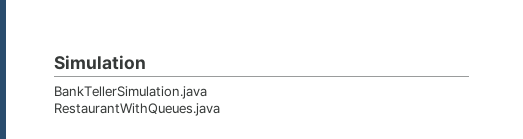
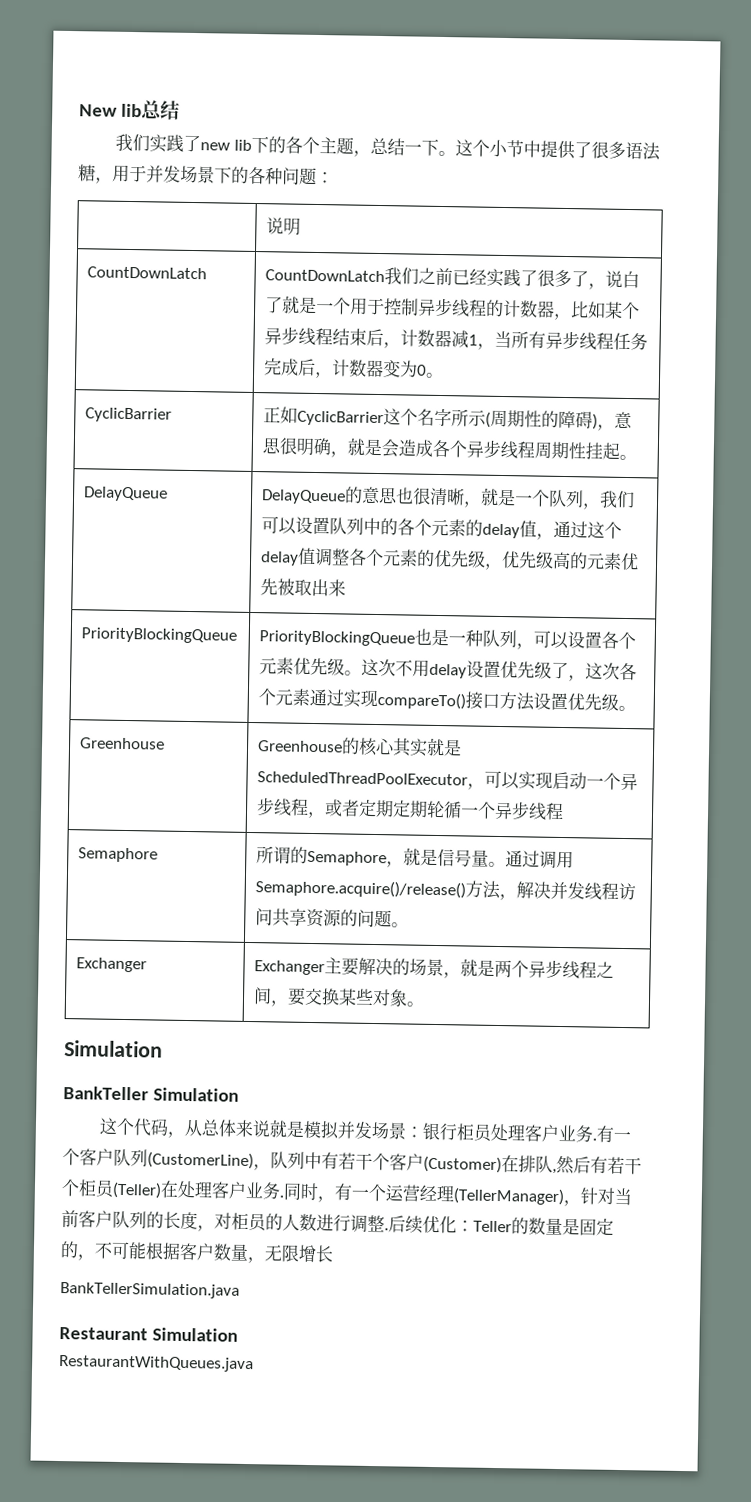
+ New lib总结
+ 我们实践了new lib下的各个主题，总结一下。这个小节中提供了很多语法糖，用于并发场景下的各种问题：
+ | 说明
+ CountDownLatch | CountDownLatch我们之前已经实践了很多了，说白了就是一个用于控制异步线程的计数器，比如某个异步线程结束后，计数器减1，当所有异步线程任务完成后，计数器变为0。
+ CyclicBarrier | 正如CyclicBarrier这个名字所示(周期性的障碍)，意思很明确，就是会造成各个异步线程周期性挂起。
+ DelayQueue | DelayQueue的意思也很清晰，就是一个队列，我们可以设置队列中的各个元素的delay值，通过这个delay值调整各个元素的优先级，优先级高的元素优先被取出来
+ PriorityBlockingQueue | PriorityBlockingQueue也是一种队列，可以设置各个元素优先级。这次不用delay设置优先级了，这次各个元素通过实现compareTo()接口方法设置优先级。
+ Greenhouse | Greenhouse的核心其实就是ScheduledThreadPoolExecutor，可以实现启动一个异步线程，或者定期定期轮循一个异步线程
+ Semaphore | 所谓的Semaphore，就是信号量。通过调用Semaphore.acquire()/release()方法，解决并发线程访问共享资源的问题。
+ Exchanger | Exchanger主要解决的场景，就是两个异步线程之间，要交换某些对象。
  Simulation
+ BankTeller Simulation
+ 这个代码，从总体来说就是模拟并发场景：银行柜员处理客户业务.有一个客户队列(CustomerLine)，队列中有若干个客户(Customer)在排队,然后有若干个柜员(Teller)在处理客户业务.同时，有一个运营经理(TellerManager)，针对当前客户队列的长度，对柜员的人数进行调整.后续优化：Teller的数量是固定的，不可能根据客户数量，无限增长
+ Restaurant Simulation

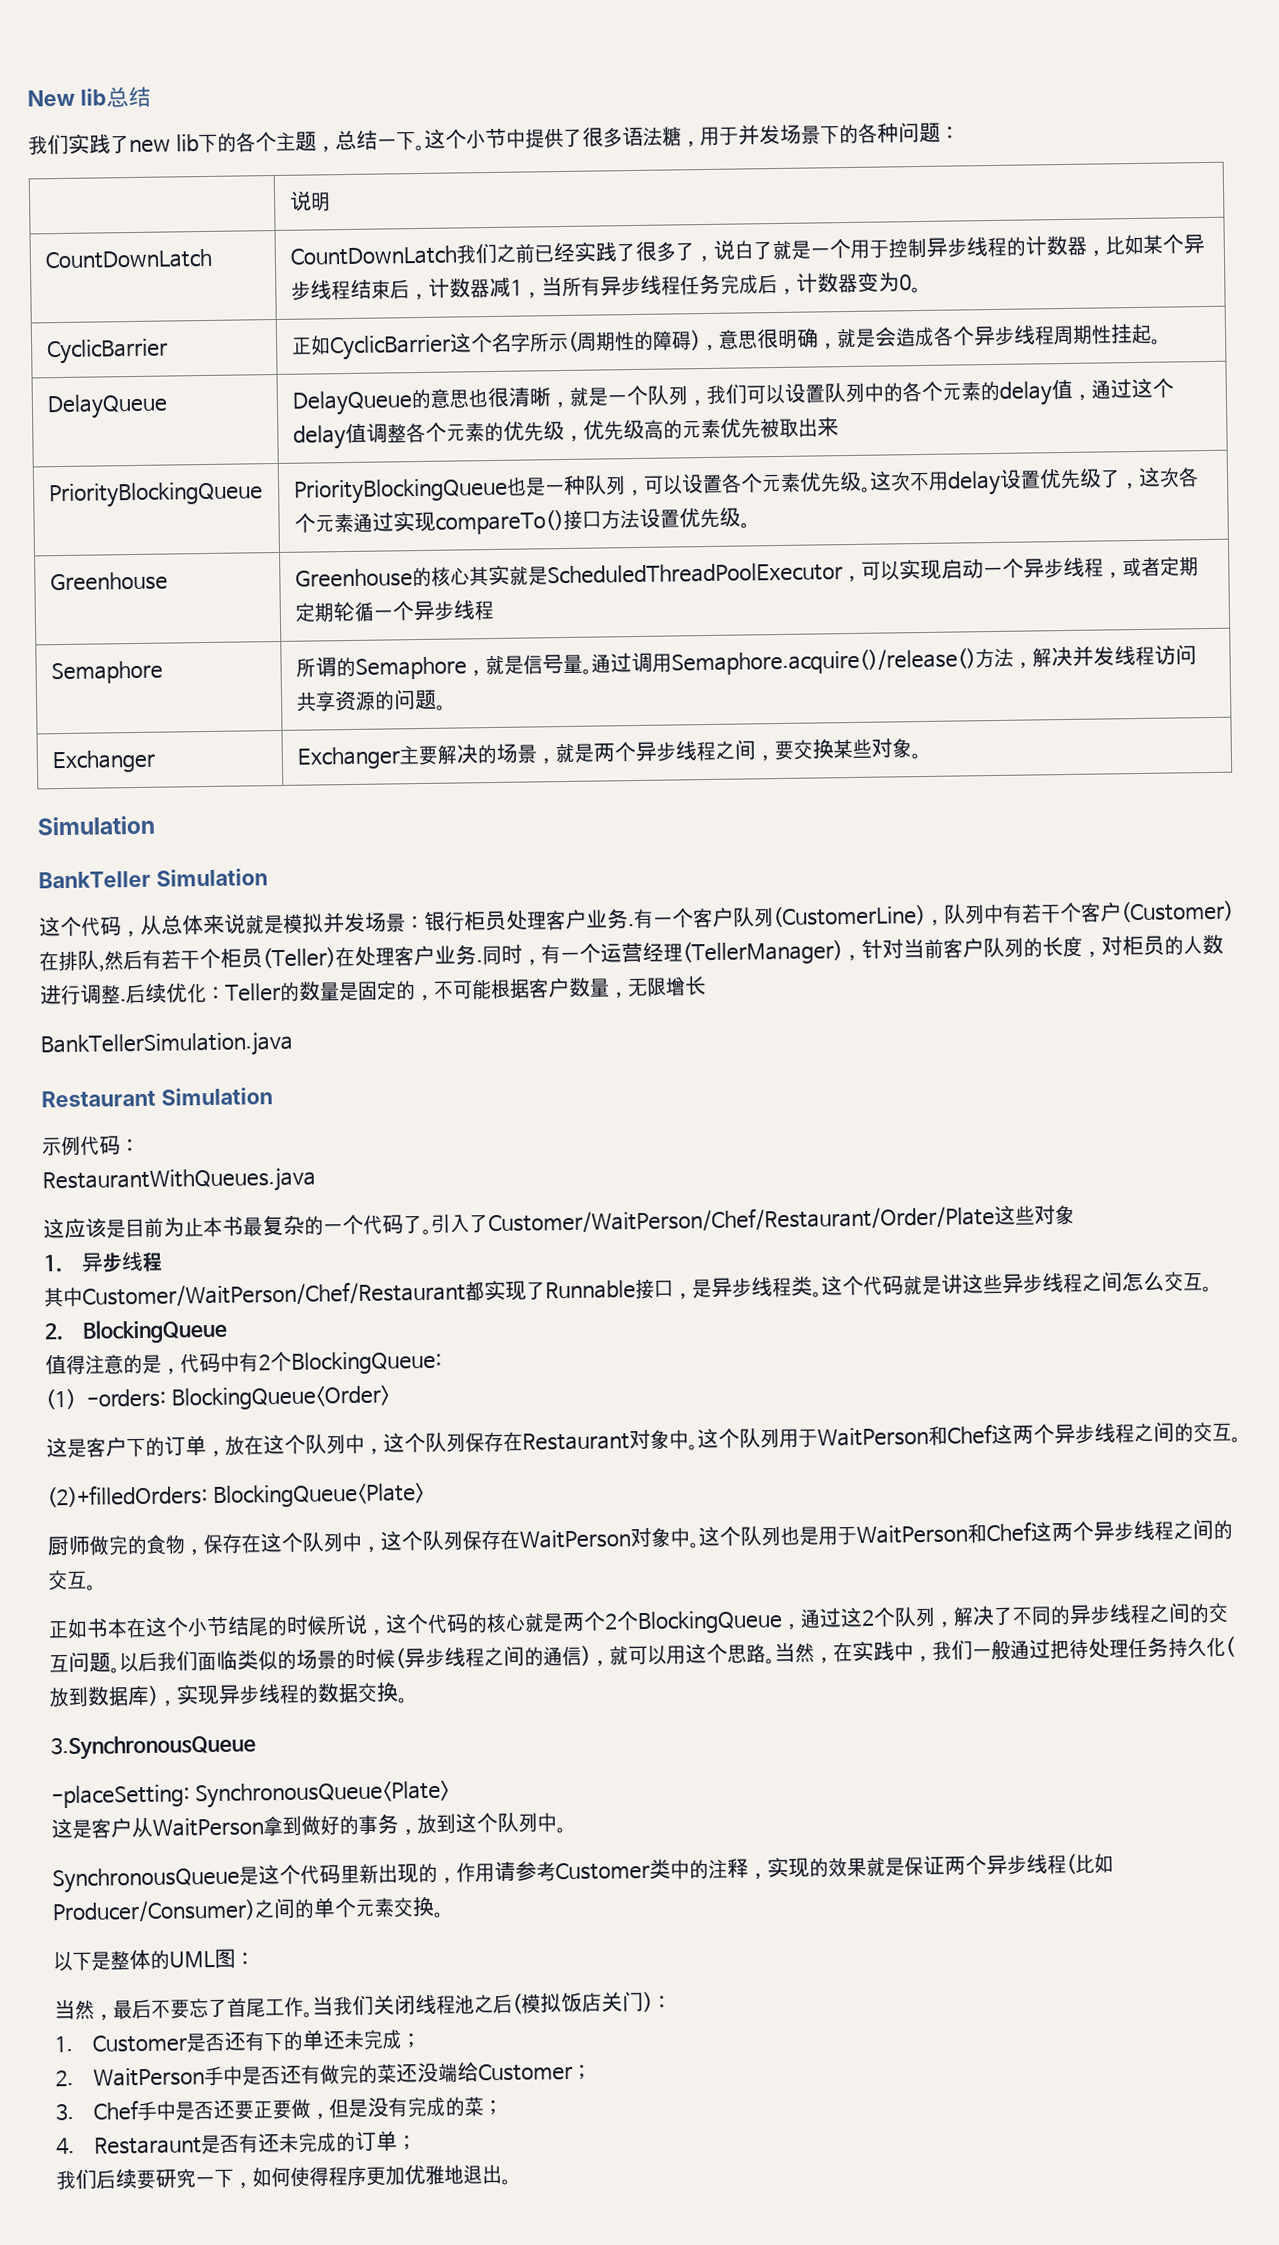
+ 示例代码：
+ 这应该是目前为止本书最复杂的一个代码了。引入了Customer/WaitPerson/Chef/Restaurant/Order/Plate这些对象
+ 1.异步线程
+ 其中Customer/WaitPerson/Chef/Restaurant都实现了Runnable接口，是异步线程类。这个代码就是讲这些异步线程之间怎么交互。
+ 2. BlockingQueue
+ 值得注意的是，代码中有2个BlockingQueue:
+ (1) -orders: BlockingQueue<Order>
+ 这是客户下的订单，放在这个队列中，这个队列保存在Restaurant对象中。这个队列用于WaitPerson和Chef这两个异步线程之间的交互。
+ (2)+filledOrders: BlockingQueue<Plate>
+ 厨师做完的食物，保存在这个队列中，这个队列保存在WaitPerson对象中。这个队列也是用于WaitPerson和Chef这两个异步线程之间的交互。
+ 正如书本在这个小节结尾的时候所说，这个代码的核心就是两个2个BlockingQueue，通过这2个队列，解决了不同的异步线程之间的交互问题。以后我们面临类似的场景的时候(异步线程之间的通信)，就可以用这个思路。当然，在实践中，我们一般通过把待处理任务持久化(放到数据库)，实现异步线程的数据交换。
+ 3.SynchronousQueue
+ -placeSetting: SynchronousQueue<Plate>
+ 这是客户从WaitPerson拿到做好的事务，放到这个队列中。
+ SynchronousQueue是这个代码里新出现的，作用请参考Customer类中的注释，实现的效果就是保证两个异步线程(比如Producer/Consumer)之间的单个元素交换。
+ 以下是整体的UML图：
+ 当然，最后不要忘了首尾工作。当我们关闭线程池之后(模拟饭店关门)：
+ 1. Customer是否还有下的单还未完成；
+ 2. WaitPerson手中是否还有做完的菜还没端给Customer；
+ 3. Chef手中是否还要正要做，但是没有完成的菜；
+ 4. Restaraunt是否有还未完成的订单；
+ 我们后续要研究一下，如何使得程序更加优雅地退出。

